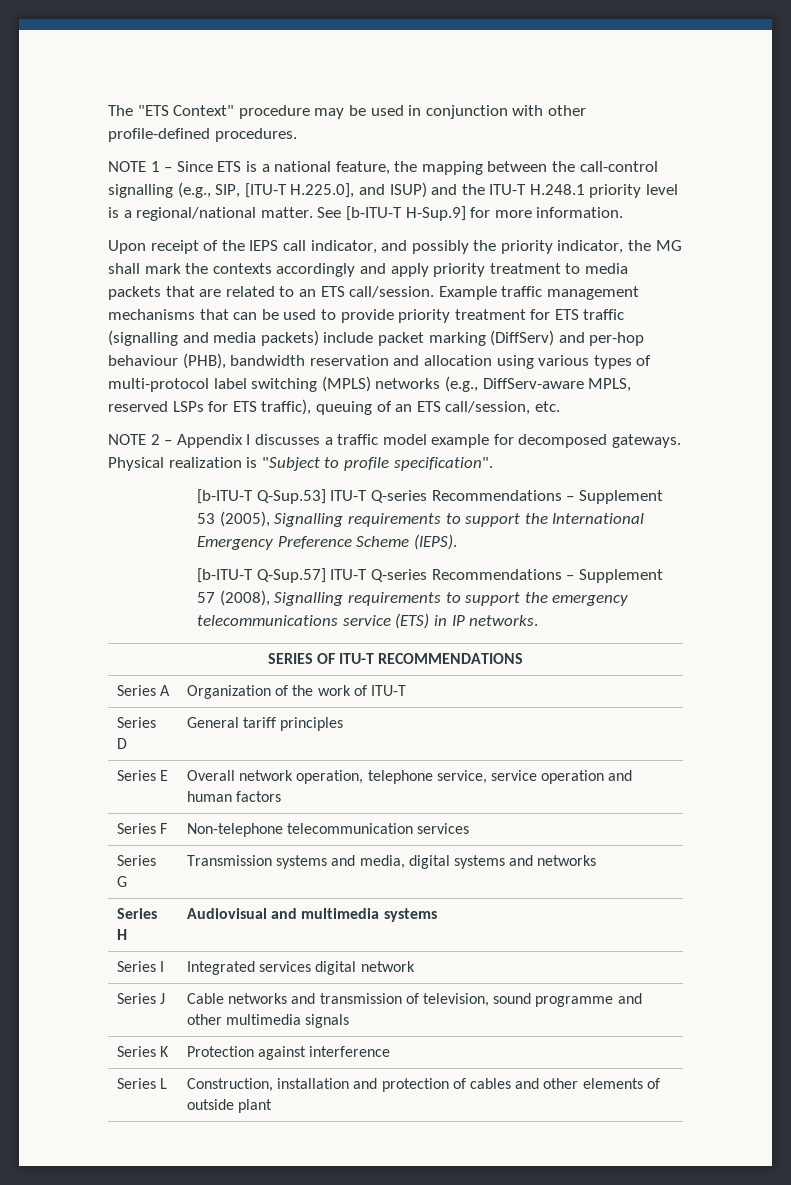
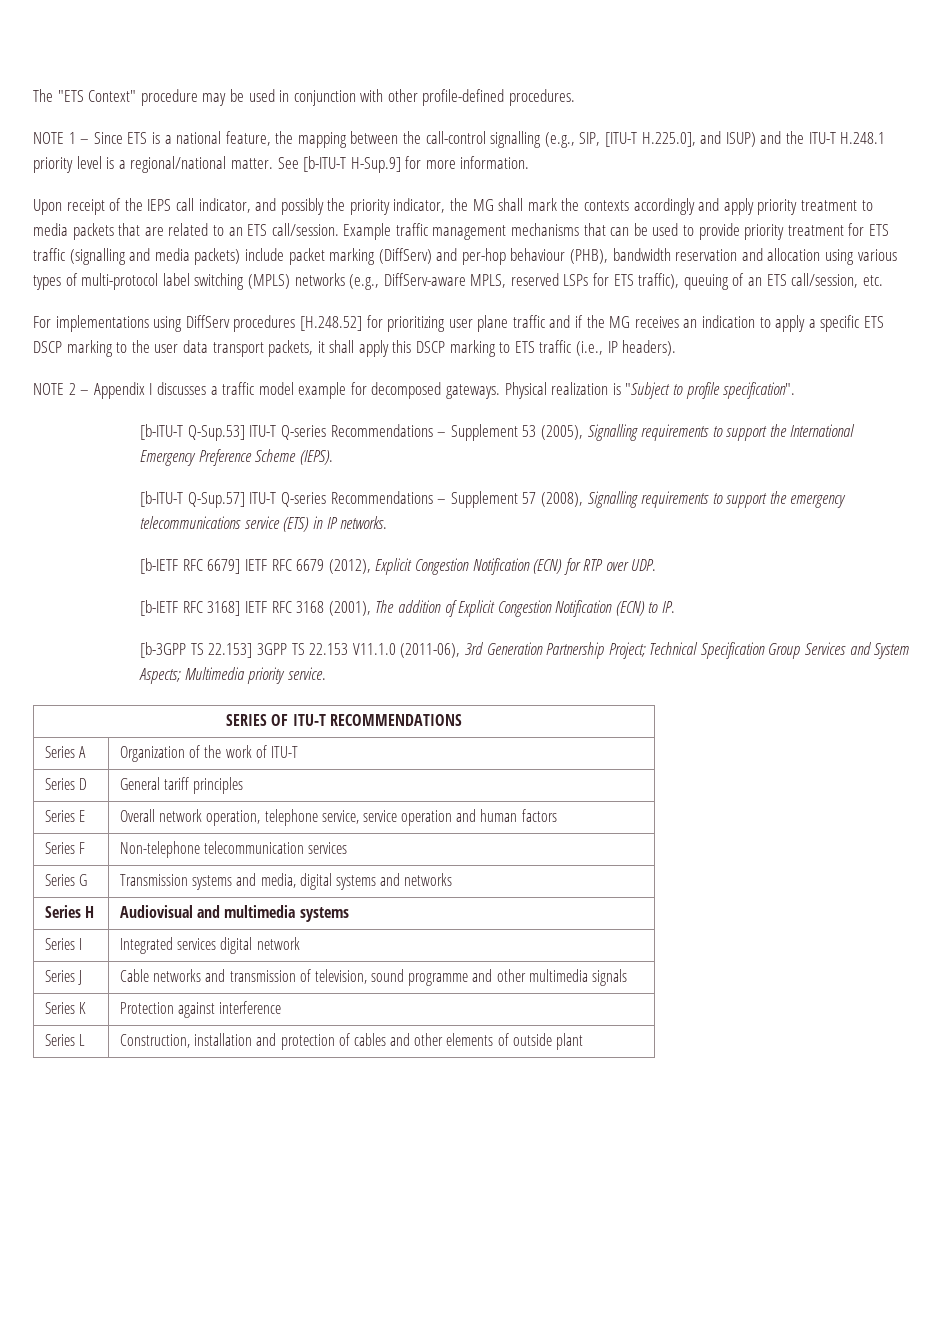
+ For implementations using DiffServ procedures [H.248.52] for prioritizing user plane traffic and if the MG receives an indication to apply a specific ETS DSCP marking to the user data transport packets, it shall apply this DSCP marking to ETS traffic (i.e., IP headers).
+ [b-IETF RFC 6679] IETF RFC 6679 (2012), Explicit Congestion Notification (ECN) for RTP over UDP.
+ [b-IETF RFC 3168] IETF RFC 3168 (2001), The addition of Explicit Congestion Notification (ECN) to IP.
+ [b-3GPP TS 22.153] 3GPP TS 22.153 V11.1.0 (2011-06), 3rd Generation Partnership Project; Technical Specification Group Services and System Aspects; Multimedia priority service.

